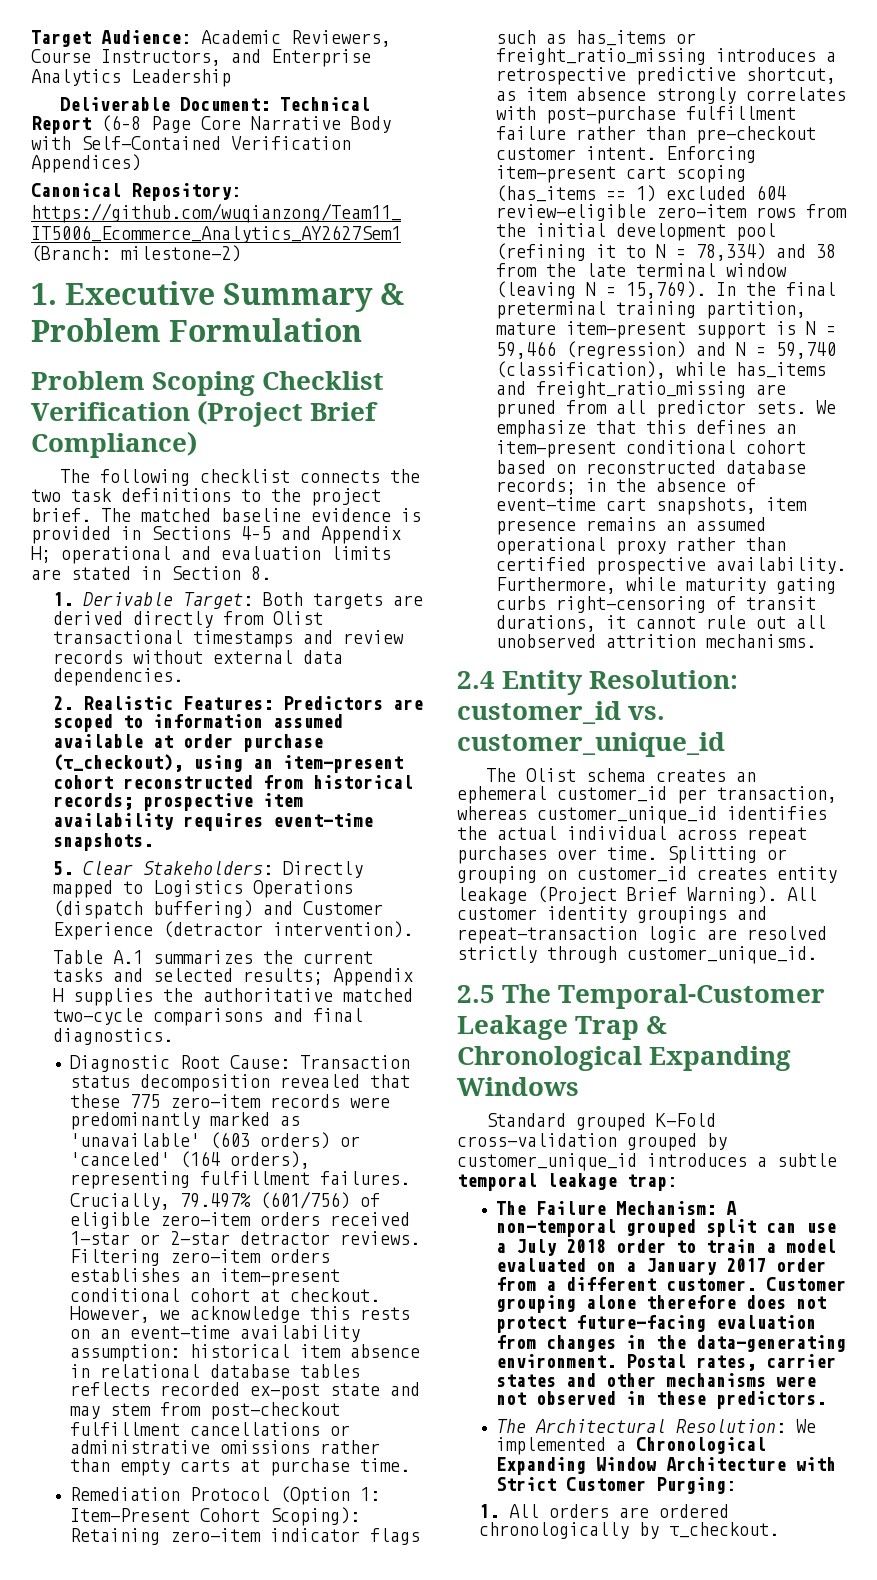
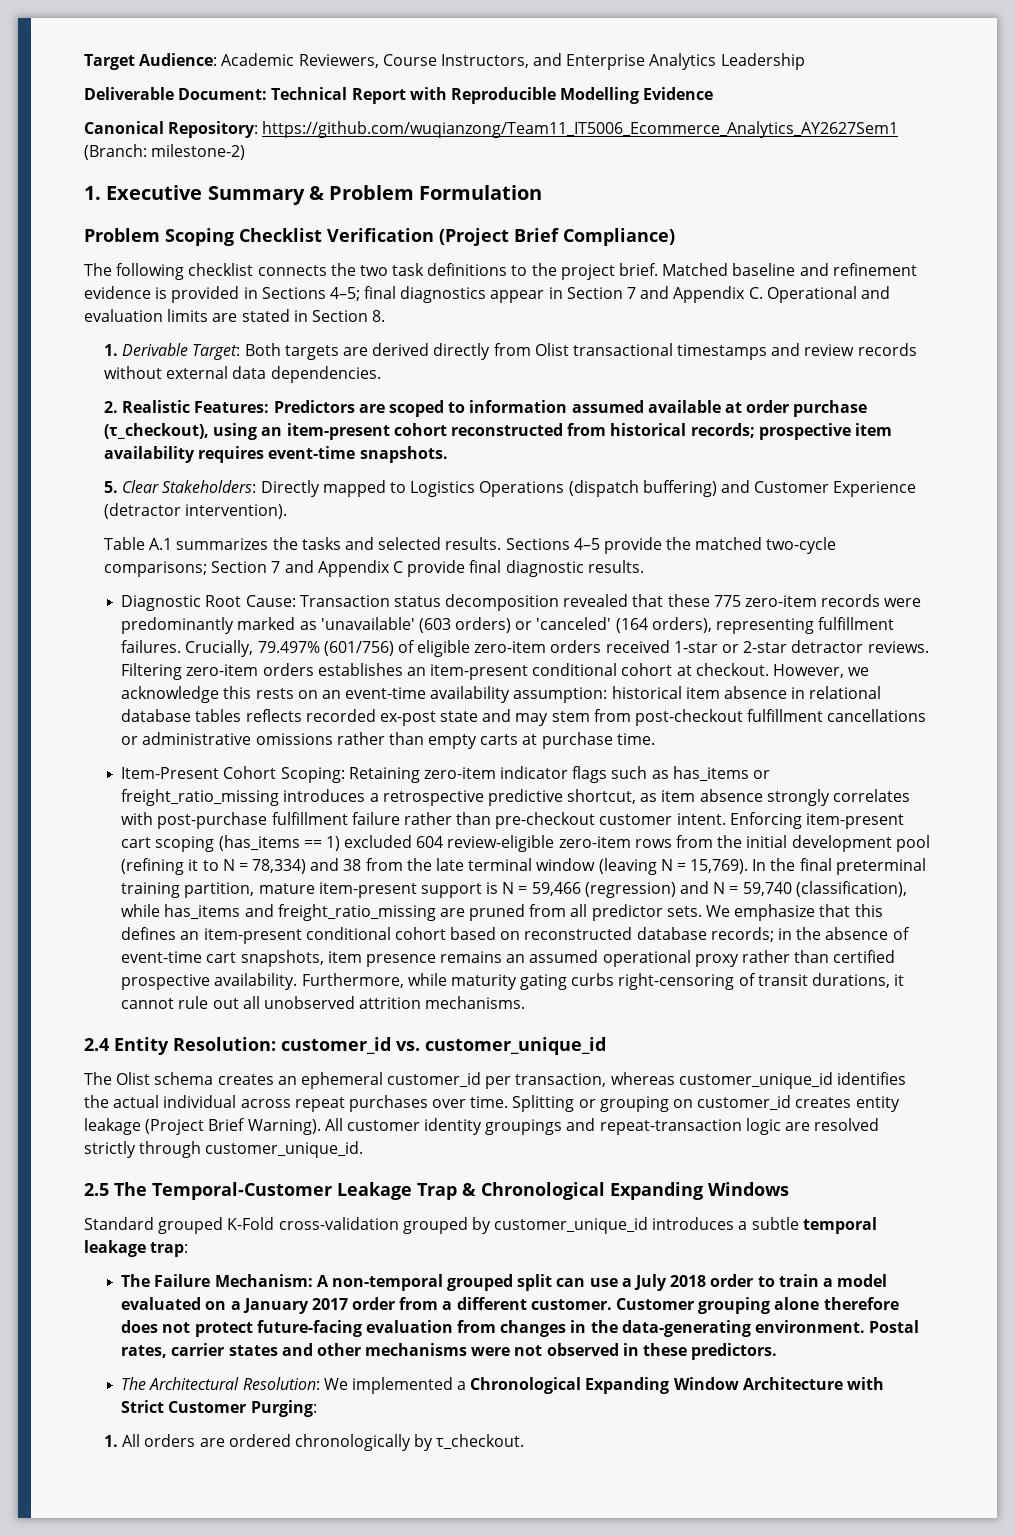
- Deliverable Document: Technical Report (6–8 Page Core Narrative Body with Self-Contained Verification Appendices)
+ Deliverable Document: Technical Report with Reproducible Modelling Evidence
- The matched baseline evidence is provided in Sections 4–5 and Appendix H; operational and evaluation limits are stated in Section 8.
+ Matched baseline and refinement evidence is provided in Sections 4–5; final diagnostics appear in Section 7 and Appendix C. Operational and evaluation limits are stated in Section 8.
- Table A.1 summarizes the current tasks and selected results; Appendix H supplies the authoritative matched two-cycle comparisons and final diagnostics.
+ Table A.1 summarizes the tasks and selected results. Sections 4–5 provide the matched two-cycle comparisons; Section 7 and Appendix C provide final diagnostic results.
- Remediation Protocol (Option 1: Item-Present Cohort Scoping): Retaining zero-item indicator flags such as has_items or freight_ratio_missing introduces a retrospective predictive shortcut, as item absence strongly correlates with post-purchase fulfillment failure rather than pre-checkout customer intent.
+ Item-Present Cohort Scoping: Retaining zero-item indicator flags such as has_items or freight_ratio_missing introduces a retrospective predictive shortcut, as item absence strongly correlates with post-purchase fulfillment failure rather than pre-checkout customer intent.

